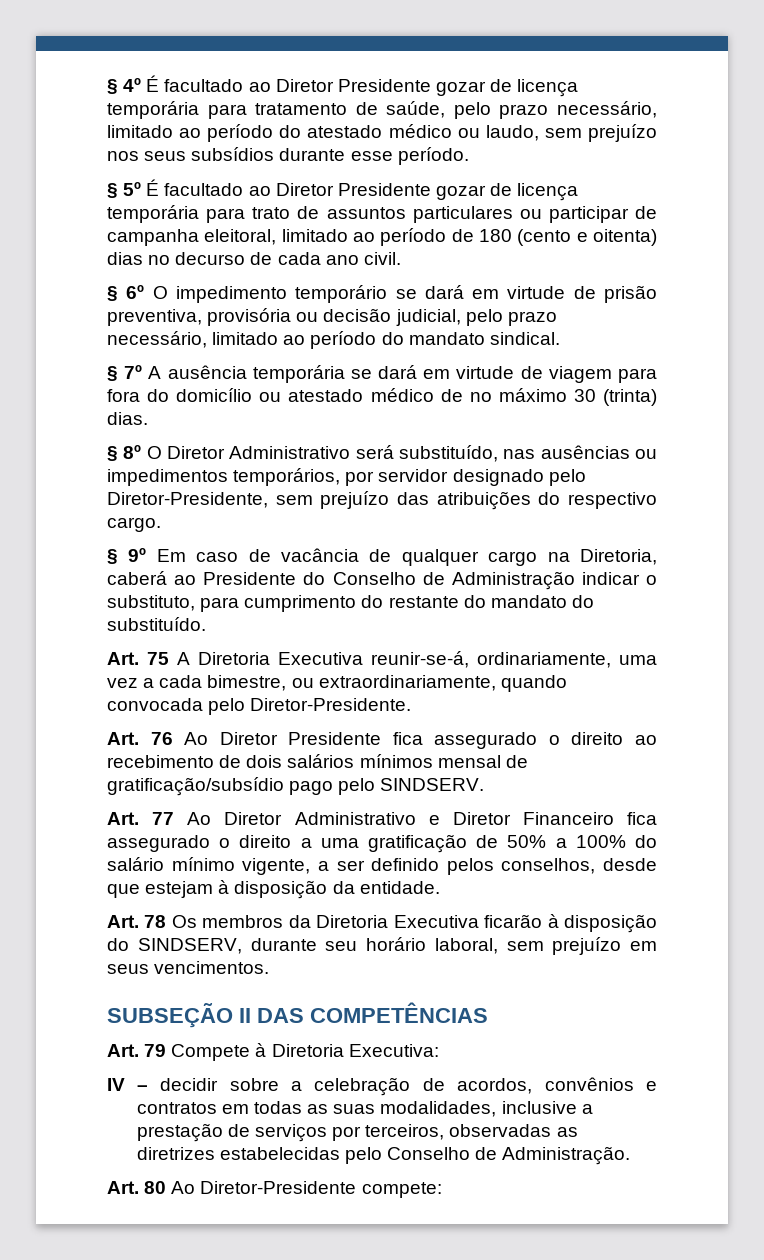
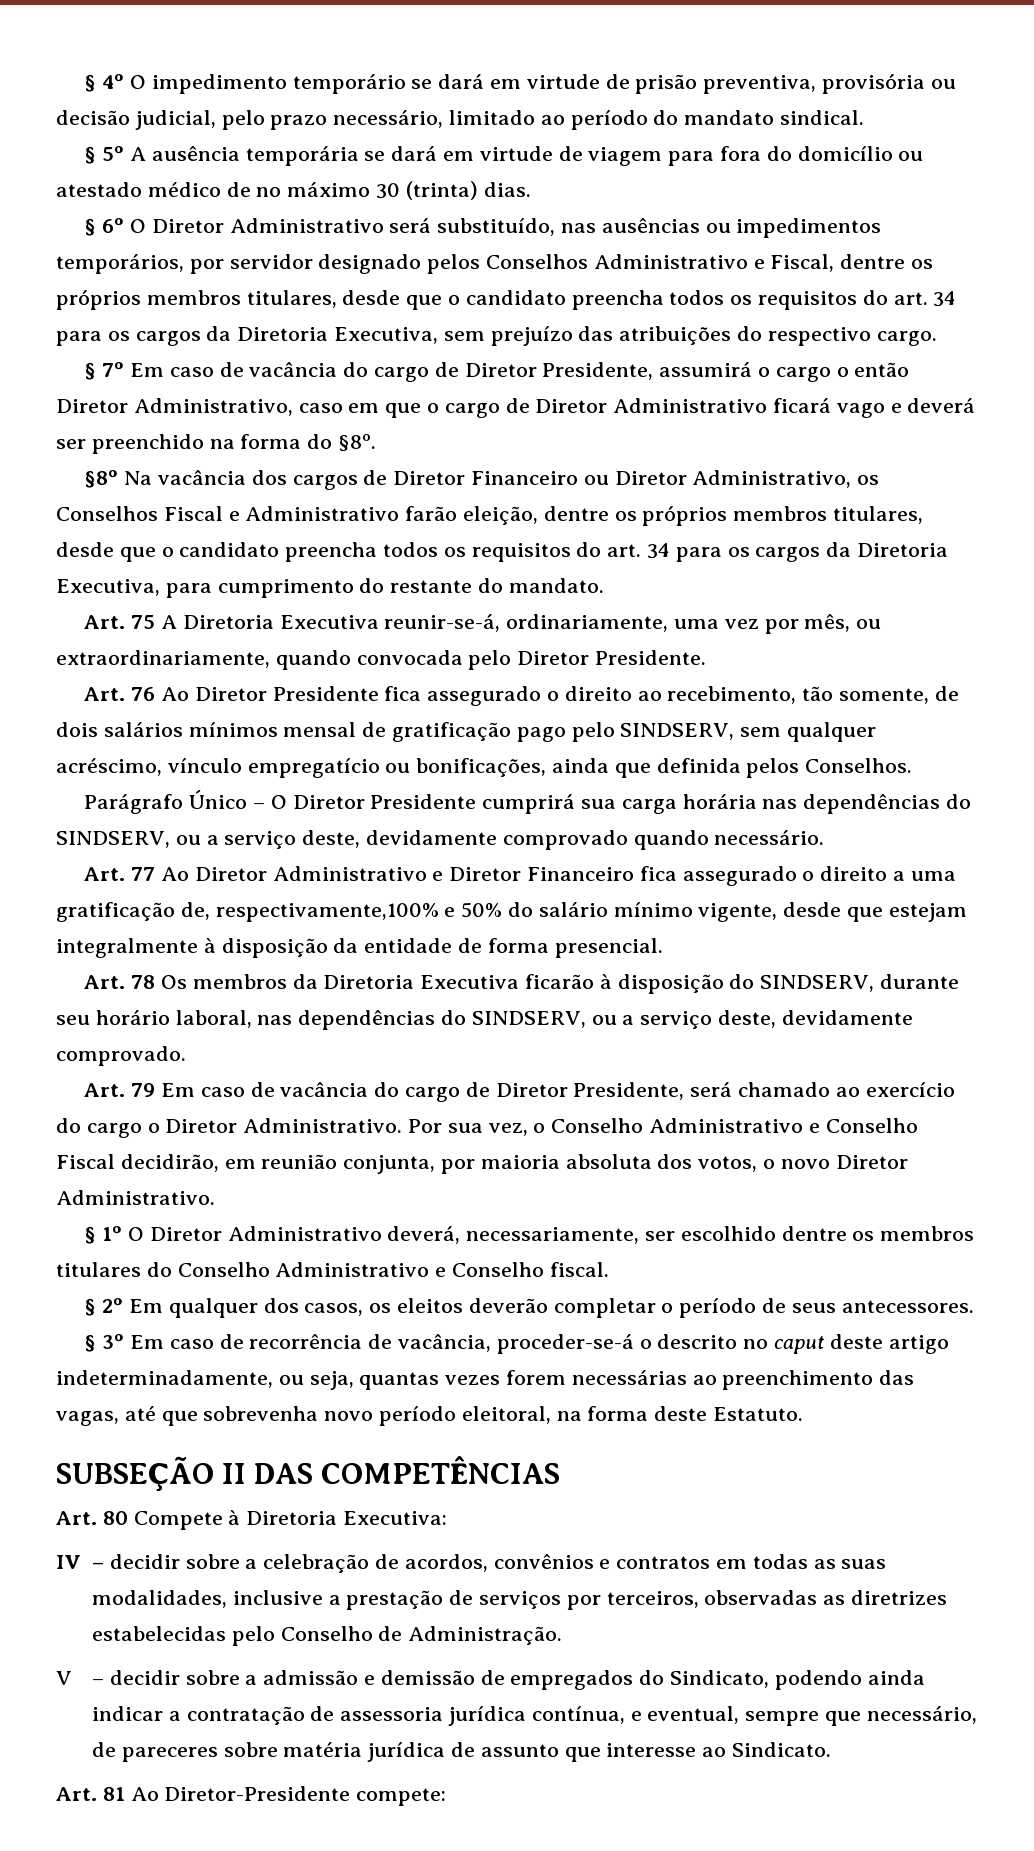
- § 4º É facultado ao Diretor Presidente gozar de licença temporária para tratamento de saúde, pelo prazo necessário, limitado ao período do atestado médico ou laudo, sem prejuízo nos seus subsídios durante esse período.
- § 5º É facultado ao Diretor Presidente gozar de licença temporária para trato de assuntos particulares ou participar de campanha eleitoral, limitado ao período de 180 (cento e oitenta) dias no decurso de cada ano civil.
- § 6º O impedimento temporário se dará em virtude de prisão preventiva, provisória ou decisão judicial, pelo prazo necessário, limitado ao período do mandato sindical.
+ § 4º O impedimento temporário se dará em virtude de prisão preventiva, provisória ou decisão judicial, pelo prazo necessário, limitado ao período do mandato sindical.
- § 7º A ausência temporária se dará em virtude de viagem para fora do domicílio ou atestado médico de no máximo 30 (trinta) dias.
+ § 5º A ausência temporária se dará em virtude de viagem para fora do domicílio ou atestado médico de no máximo 30 (trinta) dias.
- § 8º O Diretor Administrativo será substituído, nas ausências ou impedimentos temporários, por servidor designado pelo Diretor-Presidente, sem prejuízo das atribuições do respectivo cargo.
+ § 6º O Diretor Administrativo será substituído, nas ausências ou impedimentos temporários, por servidor designado pelos Conselhos Administrativo e Fiscal, dentre os próprios membros titulares, desde que o candidato preencha todos os requisitos do art. 34 para os cargos da Diretoria Executiva, sem prejuízo das atribuições do respectivo cargo.
- § 9º Em caso de vacância de qualquer cargo na Diretoria, caberá ao Presidente do Conselho de Administração indicar o substituto, para cumprimento do restante do mandato do substituído.
+ § 7º Em caso de vacância do cargo de Diretor Presidente, assumirá o cargo o então Diretor Administrativo, caso em que o cargo de Diretor Administrativo ficará vago e deverá ser preenchido na forma do §8º.
+ §8º Na vacância dos cargos de Diretor Financeiro ou Diretor Administrativo, os Conselhos Fiscal e Administrativo farão eleição, dentre os próprios membros titulares, desde que o candidato preencha todos os requisitos do art. 34 para os cargos da Diretoria Executiva, para cumprimento do restante do mandato.
- Art. 75 A Diretoria Executiva reunir-se-á, ordinariamente, uma vez a cada bimestre, ou extraordinariamente, quando convocada pelo Diretor-Presidente.
+ Art. 75 A Diretoria Executiva reunir-se-á, ordinariamente, uma vez por mês, ou extraordinariamente, quando convocada pelo Diretor Presidente.
- Art. 76 Ao Diretor Presidente fica assegurado o direito ao recebimento de dois salários mínimos mensal de gratificação/subsídio pago pelo SINDSERV.
+ Art. 76 Ao Diretor Presidente fica assegurado o direito ao recebimento, tão somente, de dois salários mínimos mensal de gratificação pago pelo SINDSERV, sem qualquer acréscimo, vínculo empregatício ou bonificações, ainda que definida pelos Conselhos.
+ Parágrafo Único – O Diretor Presidente cumprirá sua carga horária nas dependências do SINDSERV, ou a serviço deste, devidamente comprovado quando necessário.
- Art. 77 Ao Diretor Administrativo e Diretor Financeiro fica assegurado o direito a uma gratificação de 50% a 100% do salário mínimo vigente, a ser definido pelos conselhos, desde que estejam à disposição da entidade.
+ Art. 77 Ao Diretor Administrativo e Diretor Financeiro fica assegurado o direito a uma gratificação de, respectivamente,100% e 50% do salário mínimo vigente, desde que estejam integralmente à disposição da entidade de forma presencial.
- Art. 78 Os membros da Diretoria Executiva ficarão à disposição do SINDSERV, durante seu horário laboral, sem prejuízo em seus vencimentos.
+ Art. 78 Os membros da Diretoria Executiva ficarão à disposição do SINDSERV, durante seu horário laboral, nas dependências do SINDSERV, ou a serviço deste, devidamente comprovado.
+ Art. 79 Em caso de vacância do cargo de Diretor Presidente, será chamado ao exercício do cargo o Diretor Administrativo. Por sua vez, o Conselho Administrativo e Conselho Fiscal decidirão, em reunião conjunta, por maioria absoluta dos votos, o novo Diretor Administrativo.
+ § 1º O Diretor Administrativo deverá, necessariamente, ser escolhido dentre os membros titulares do Conselho Administrativo e Conselho fiscal.
+ § 2º Em qualquer dos casos, os eleitos deverão completar o período de seus antecessores.
+ § 3º Em caso de recorrência de vacância, proceder-se-á o descrito no caput deste artigo indeterminadamente, ou seja, quantas vezes forem necessárias ao preenchimento das vagas, até que sobrevenha novo período eleitoral, na forma deste Estatuto.
- Art. 79 Compete à Diretoria Executiva:
+ Art. 80 Compete à Diretoria Executiva:
- Art. 80 Ao Diretor-Presidente compete:
+ V – decidir sobre a admissão e demissão de empregados do Sindicato, podendo ainda indicar a contratação de assessoria jurídica contínua, e eventual, sempre que necessário, de pareceres sobre matéria jurídica de assunto que interesse ao Sindicato.
+ Art. 81 Ao Diretor-Presidente compete:

